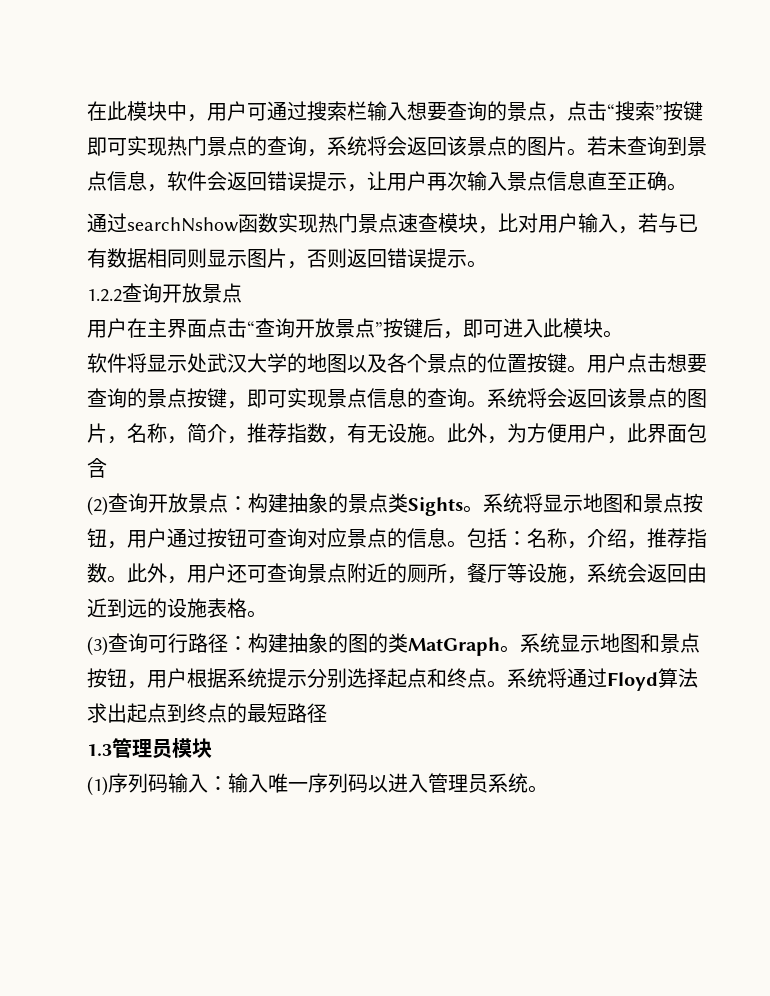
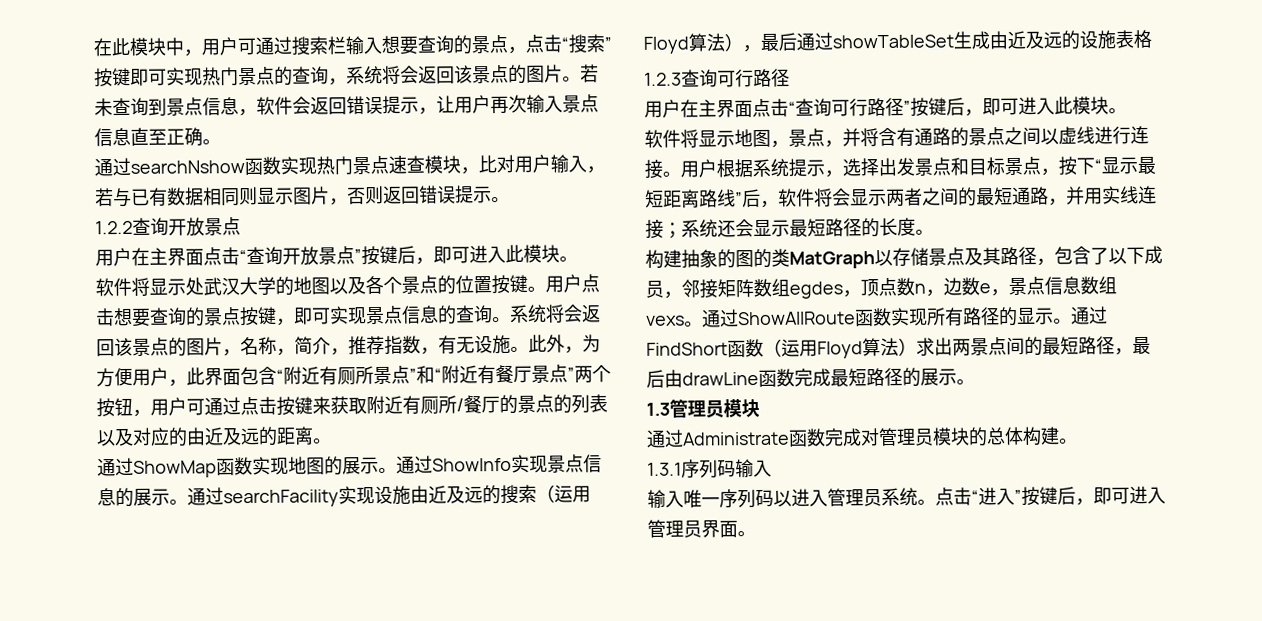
- 此外，为方便用户，此界面包含
- (2)查询开放景点：构建抽象的景点类Sights。系统将显示地图和景点按钮，用户通过按钮可查询对应景点的信息。包括：名称，介绍，推荐指数。此外，用户还可查询景点附近的厕所，餐厅等设施，系统会返回由近到远的设施表格。
- (3)查询可行路径：构建抽象的图的类MatGraph。系统显示地图和景点按钮，用户根据系统提示分别选择起点和终点。系统将通过Floyd算法求出起点到终点的最短路径
+ 此外，为方便用户，此界面包含“附近有厕所景点”和“附近有餐厅景点”两个按钮，用户可通过点击按键来获取附近有厕所/餐厅的景点的列表以及对应的由近及远的距离。
+ 通过ShowMap函数实现地图的展示。通过ShowInfo实现景点信息的展示。通过searchFacility实现设施由近及远的搜索（运用Floyd算法），最后通过showTableSet生成由近及远的设施表格
+ 1.2.3查询可行路径
+ 用户在主界面点击“查询可行路径”按键后，即可进入此模块。
+ 软件将显示地图，景点，并将含有通路的景点之间以虚线进行连接。用户根据系统提示，选择出发景点和目标景点，按下“显示最短距离路线”后，软件将会显示两者之间的最短通路，并用实线连接；系统还会显示最短路径的长度。
+ 构建抽象的图的类MatGraph以存储景点及其路径，包含了以下成员，邻接矩阵数组egdes，顶点数n，边数e，景点信息数组vexs。通过ShowAllRoute函数实现所有路径的显示。通过FindShort函数（运用Floyd算法）求出两景点间的最短路径，最后由drawLine函数完成最短路径的展示。
  1.3管理员模块
- (1)序列码输入：输入唯一序列码以进入管理员系统。
+ 通过Administrate函数完成对管理员模块的总体构建。
+ 1.3.1序列码输入
+ 输入唯一序列码以进入管理员系统。
+ 点击“进入”按键后，即可进入管理员界面。

